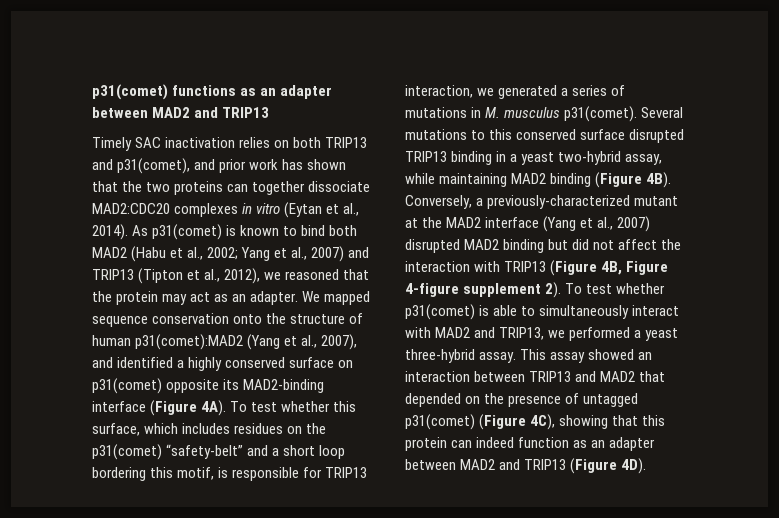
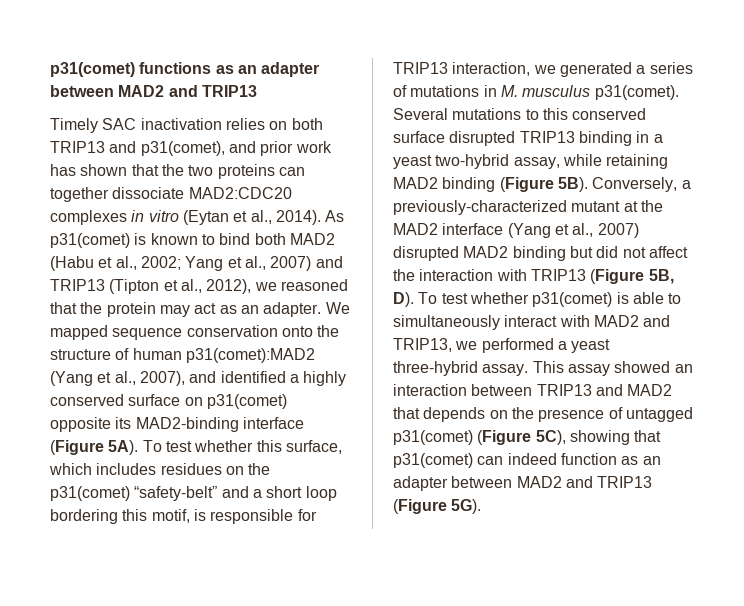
- We mapped sequence conservation onto the structure of human p31(comet):MAD2 (Yang et al., 2007), and identified a highly conserved surface on p31(comet) opposite its MAD2-binding interface (Figure 4A).
+ We mapped sequence conservation onto the structure of human p31(comet):MAD2 (Yang et al., 2007), and identified a highly conserved surface on p31(comet) opposite its MAD2-binding interface (Figure 5A).
- Several mutations to this conserved surface disrupted TRIP13 binding in a yeast two-hybrid assay, while maintaining MAD2 binding (Figure 4B).
+ Several mutations to this conserved surface disrupted TRIP13 binding in a yeast two-hybrid assay, while retaining MAD2 binding (Figure 5B).
- Conversely, a previously-characterized mutant at the MAD2 interface (Yang et al., 2007) disrupted MAD2 binding but did not affect the interaction with TRIP13 (Figure 4B, Figure 4-figure supplement 2). To test whether p31(comet) is able to simultaneously interact with MAD2 and TRIP13, we performed a yeast three-hybrid assay.
+ Conversely, a previously-characterized mutant at the MAD2 interface (Yang et al., 2007) disrupted MAD2 binding but did not affect the interaction with TRIP13 (Figure 5B, D). To test whether p31(comet) is able to simultaneously interact with MAD2 and TRIP13, we performed a yeast three-hybrid assay.
- This assay showed an interaction between TRIP13 and MAD2 that depended on the presence of untagged p31(comet) (Figure 4C), showing that this protein can indeed function as an adapter between MAD2 and TRIP13 (Figure 4D).
+ This assay showed an interaction between TRIP13 and MAD2 that depends on the presence of untagged p31(comet) (Figure 5C), showing that p31(comet) can indeed function as an adapter between MAD2 and TRIP13 (Figure 5G).

